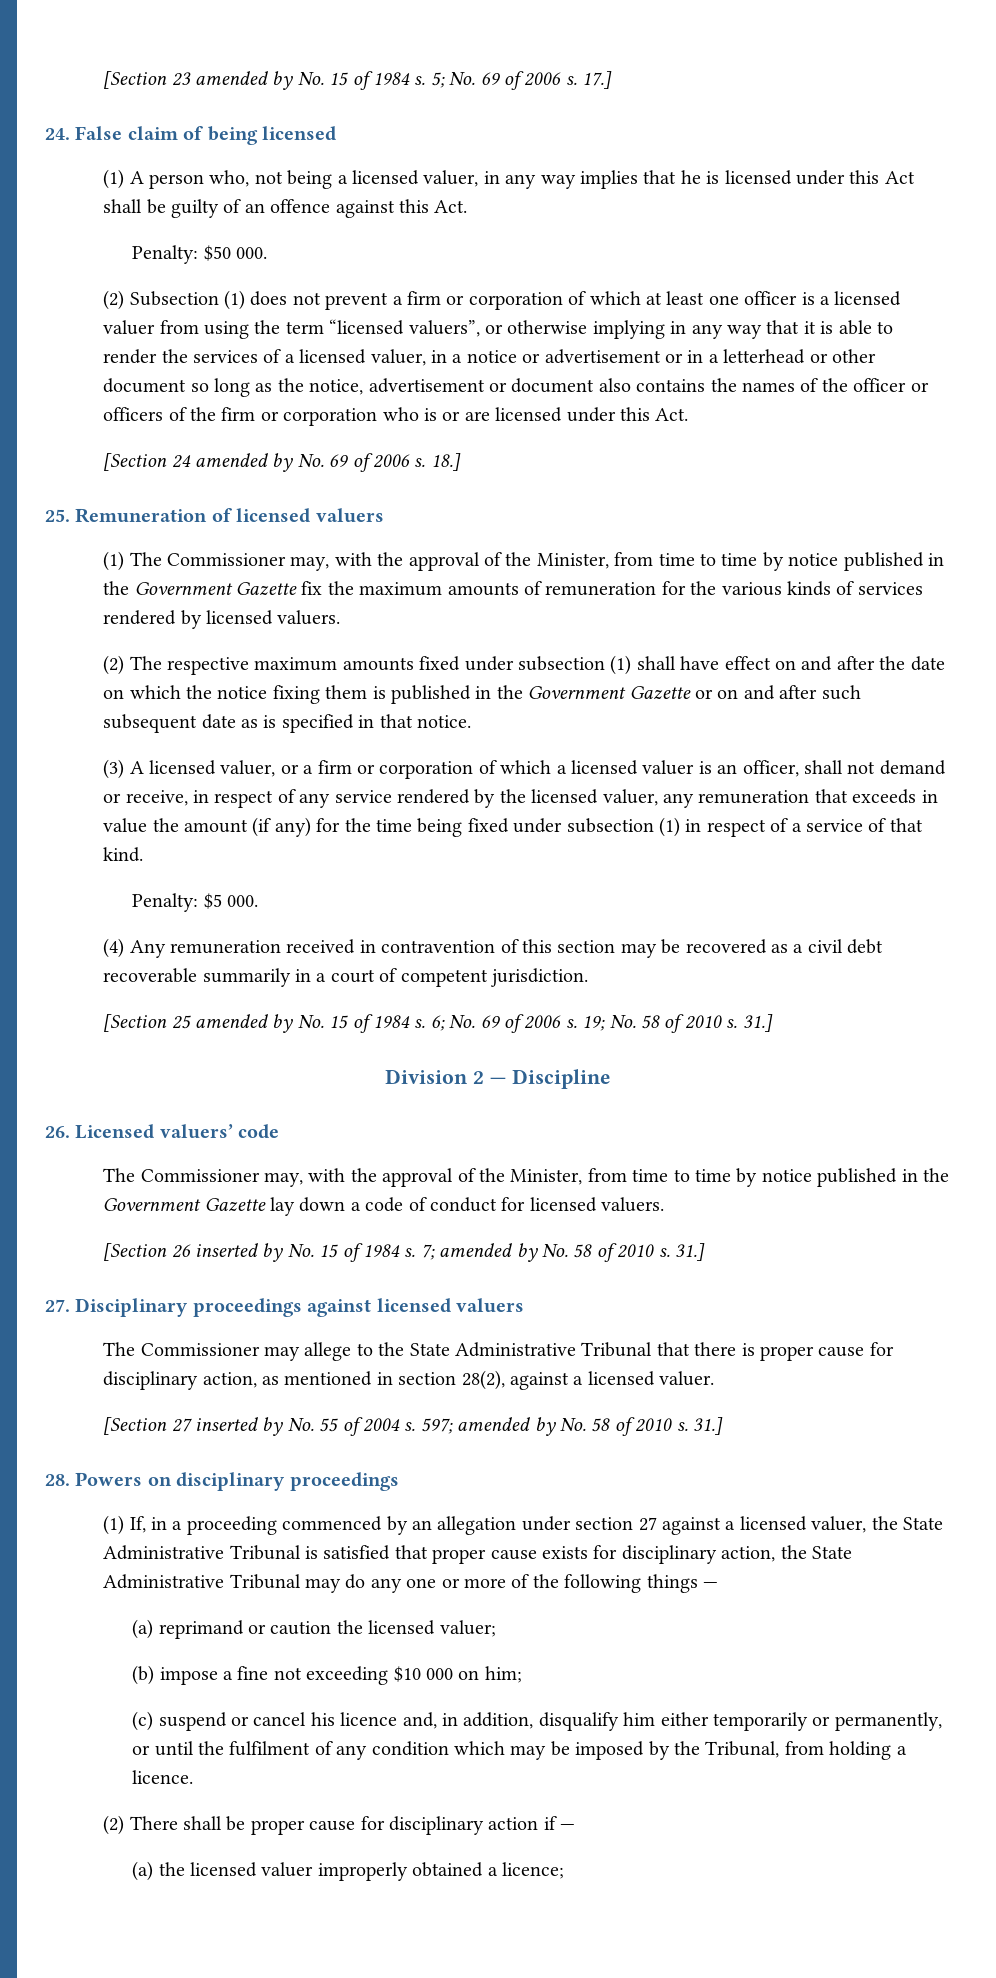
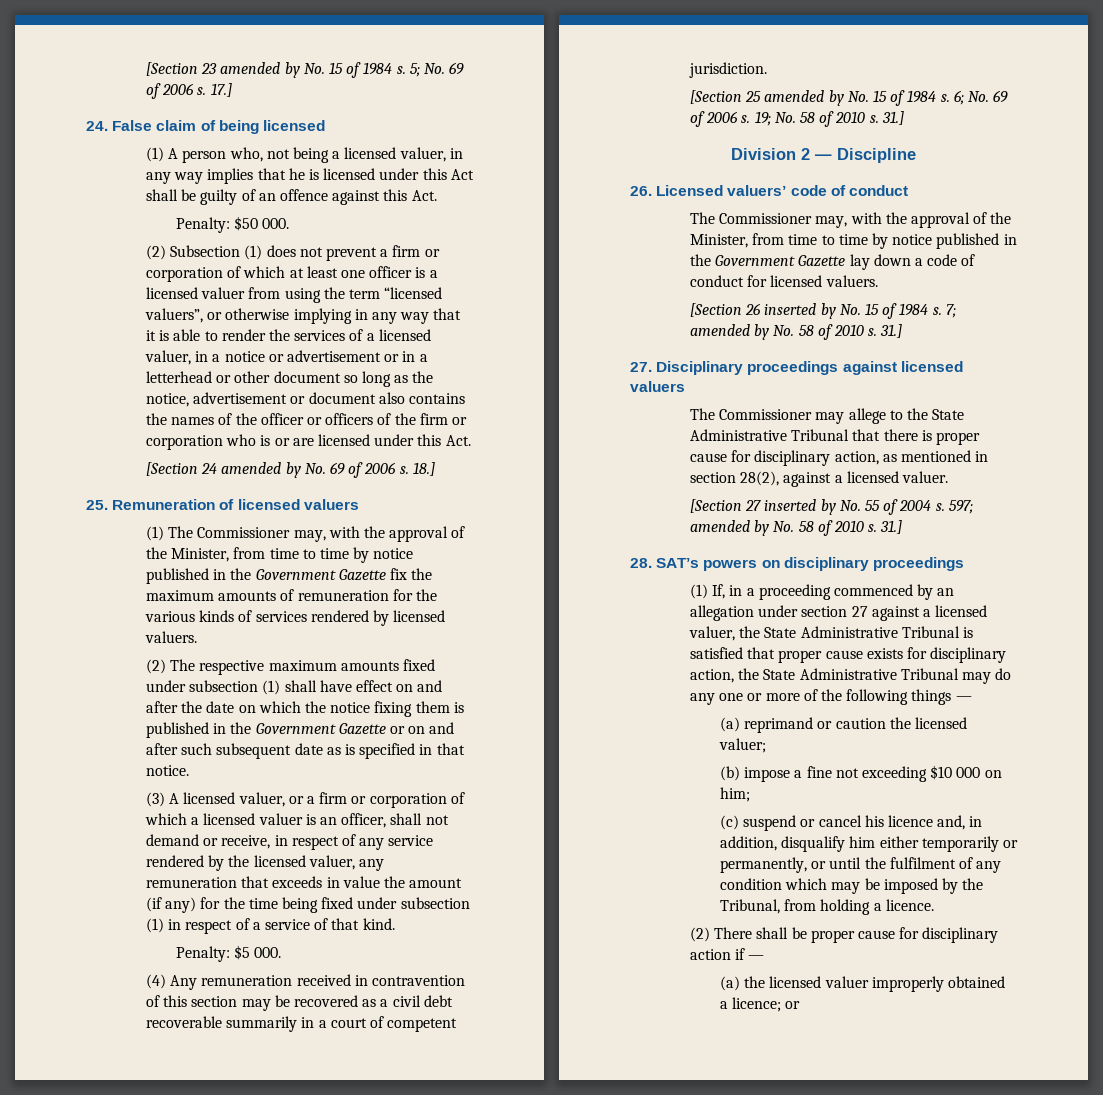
- 26. Licensed valuers’ code
+ 26. Licensed valuers’ code of conduct
- 28. Powers on disciplinary proceedings
+ 28. SAT’s powers on disciplinary proceedings
- (a) the licensed valuer improperly obtained a licence;
+ (a) the licensed valuer improperly obtained a licence; or

